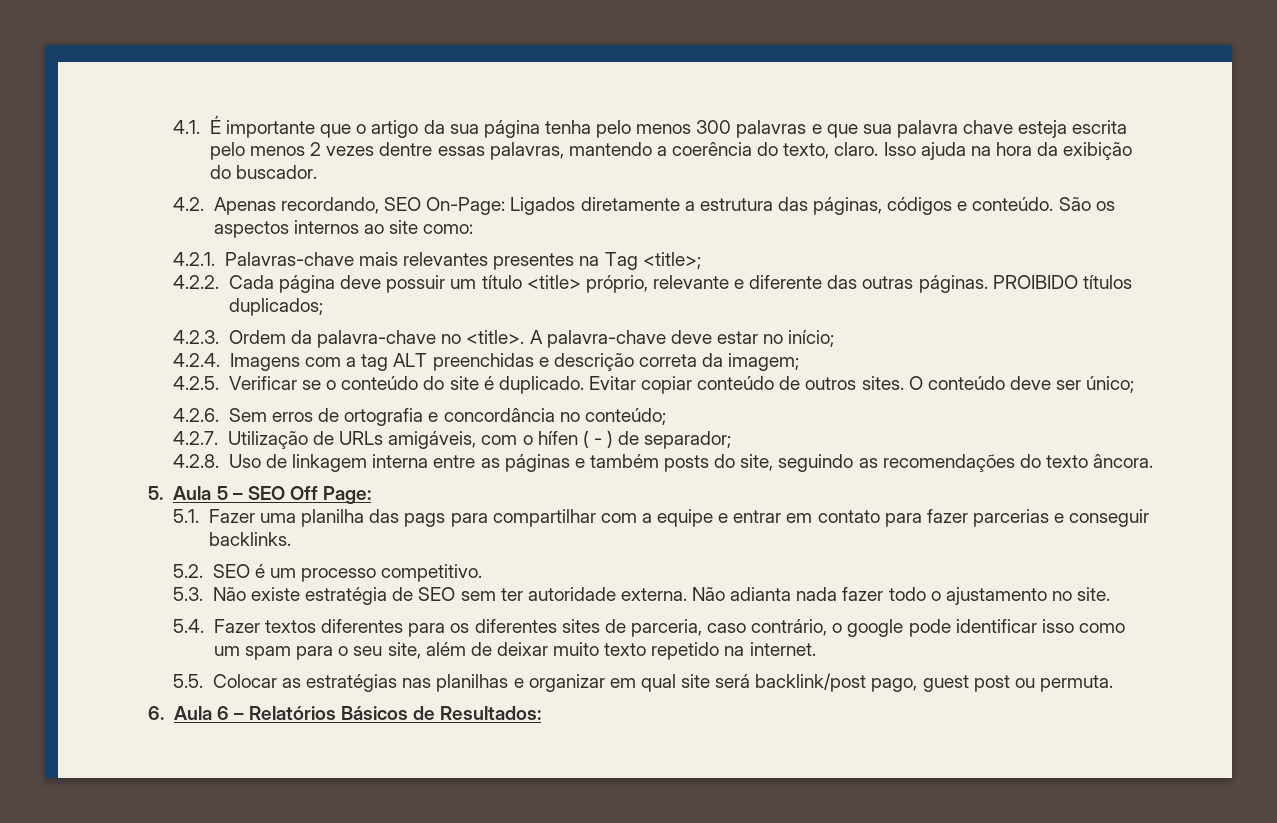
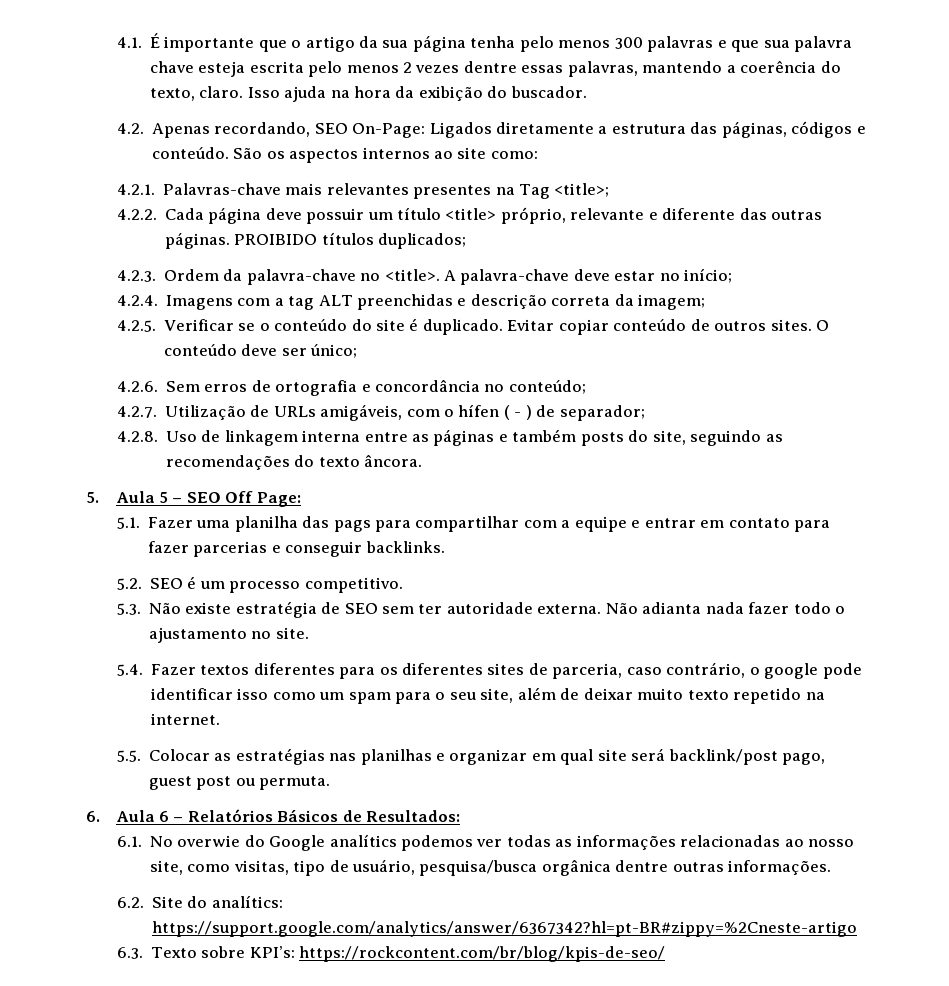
+ 6.1. No overwie do Google analítics podemos ver todas as informações relacionadas ao nosso site, como visitas, tipo de usuário, pesquisa/busca orgânica dentre outras informações.
+ 6.2. Site do analítics: https://support.google.com/analytics/answer/6367342?hl=pt-BR#zippy=%2Cneste-artigo
+ 6.3. Texto sobre KPI’s: https://rockcontent.com/br/blog/kpis-de-seo/

